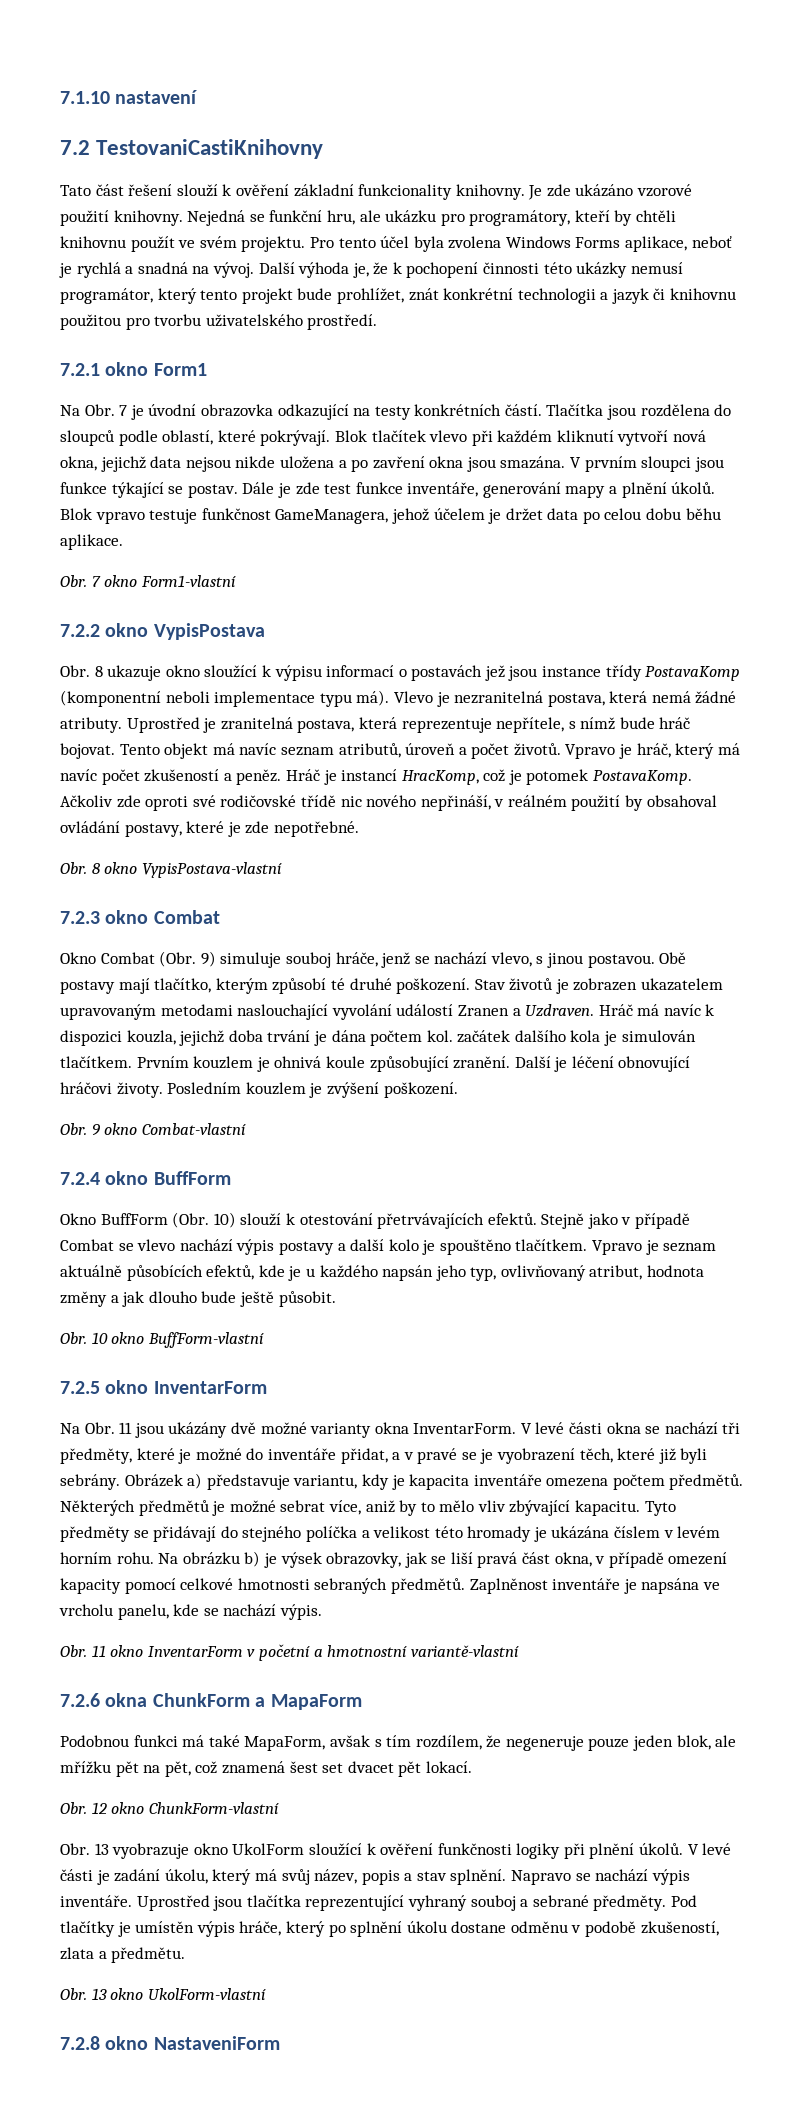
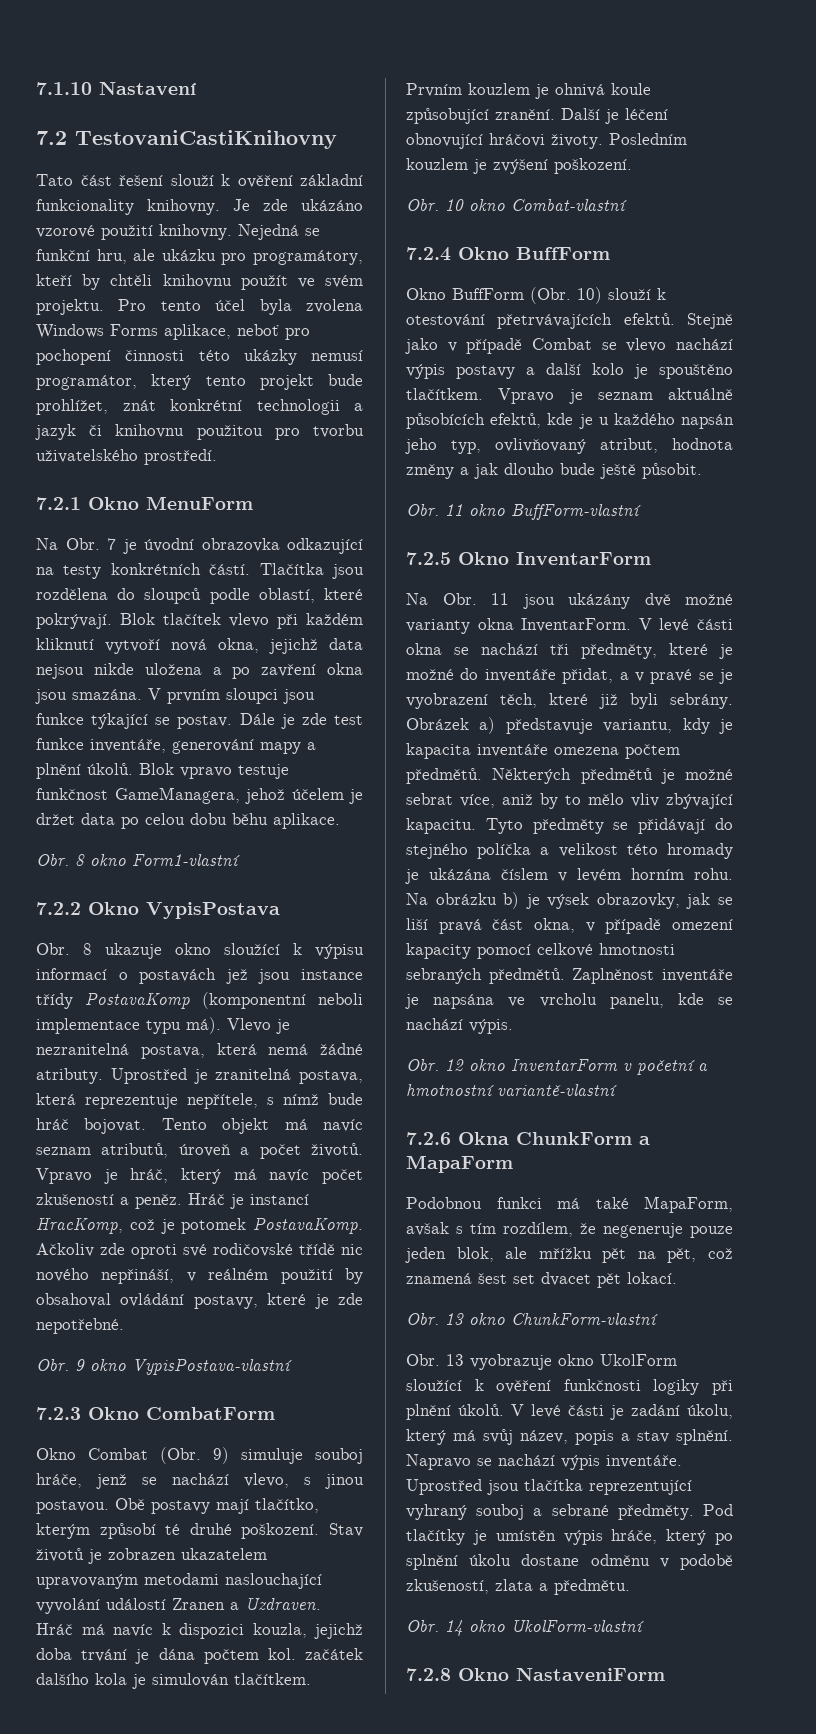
- 7.1.10 nastavení
+ 7.1.10 Nastavení
- Pro tento účel byla zvolena Windows Forms aplikace, neboť je rychlá a snadná na vývoj. Další výhoda je, že k pochopení činnosti této ukázky nemusí programátor, který tento projekt bude prohlížet, znát konkrétní technologii a jazyk či knihovnu použitou pro tvorbu uživatelského prostředí.
+ Pro tento účel byla zvolena Windows Forms aplikace, neboť pro pochopení činnosti této ukázky nemusí programátor, který tento projekt bude prohlížet, znát konkrétní technologii a jazyk či knihovnu použitou pro tvorbu uživatelského prostředí.
- 7.2.1 okno Form1
+ 7.2.1 Okno MenuForm
- Obr. 7 okno Form1-vlastní
+ Obr. 8 okno Form1-vlastní
- 7.2.2 okno VypisPostava
+ 7.2.2 Okno VypisPostava
- Obr. 8 okno VypisPostava-vlastní
+ Obr. 9 okno VypisPostava-vlastní
- 7.2.3 okno Combat
+ 7.2.3 Okno CombatForm
- Obr. 9 okno Combat-vlastní
+ Obr. 10 okno Combat-vlastní
- 7.2.4 okno BuffForm
+ 7.2.4 Okno BuffForm
- Obr. 10 okno BuffForm-vlastní
+ Obr. 11 okno BuffForm-vlastní
- 7.2.5 okno InventarForm
+ 7.2.5 Okno InventarForm
- Obr. 11 okno InventarForm v početní a hmotnostní variantě-vlastní
+ Obr. 12 okno InventarForm v početní a hmotnostní variantě-vlastní
- 7.2.6 okna ChunkForm a MapaForm
+ 7.2.6 Okna ChunkForm a MapaForm
- Obr. 12 okno ChunkForm-vlastní
+ Obr. 13 okno ChunkForm-vlastní
- Obr. 13 okno UkolForm-vlastní
+ Obr. 14 okno UkolForm-vlastní
- 7.2.8 okno NastaveniForm
+ 7.2.8 Okno NastaveniForm

